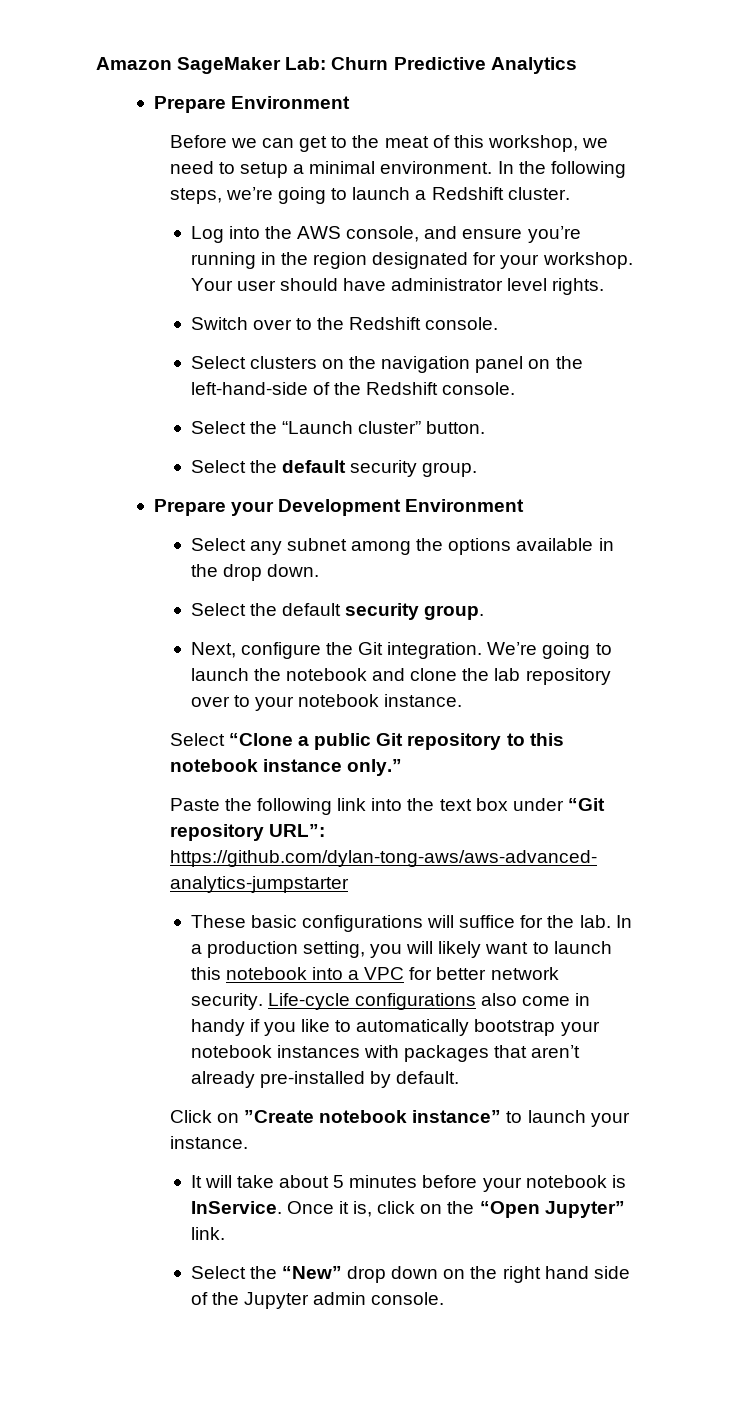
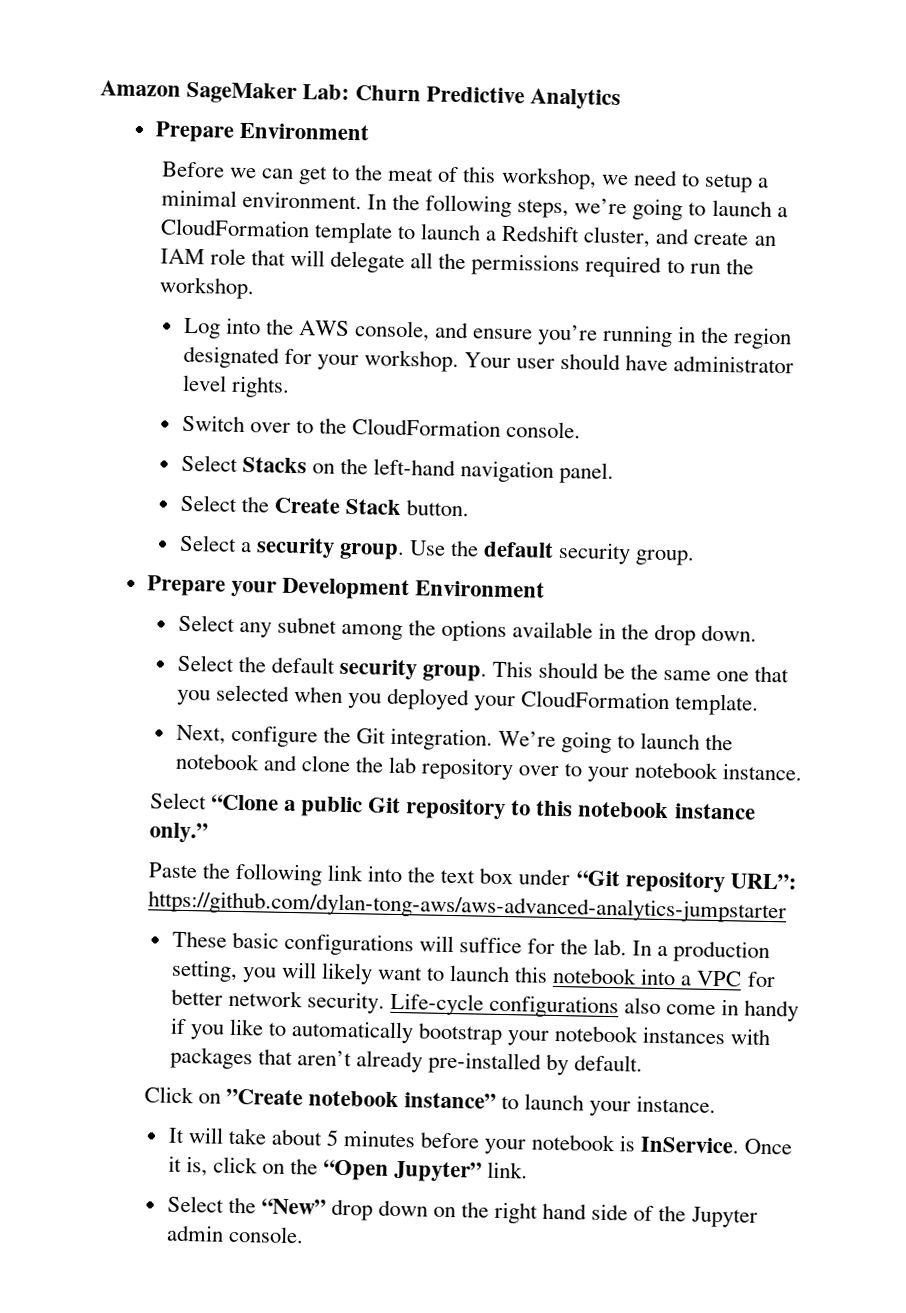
- In the following steps, we’re going to launch a Redshift cluster.
+ In the following steps, we’re going to launch a CloudFormation template to launch a Redshift cluster, and create an IAM role that will delegate all the permissions required to run the workshop.
- Switch over to the Redshift console.
- Select clusters on the navigation panel on the left-hand-side of the Redshift console.
- Select the “Launch cluster” button.
- Select the default security group.
+ Switch over to the CloudFormation console.
+ Select Stacks on the left-hand navigation panel.
+ Select the Create Stack button.
+ Select a security group. Use the default security group.
+ This should be the same one that you selected when you deployed your CloudFormation template.

